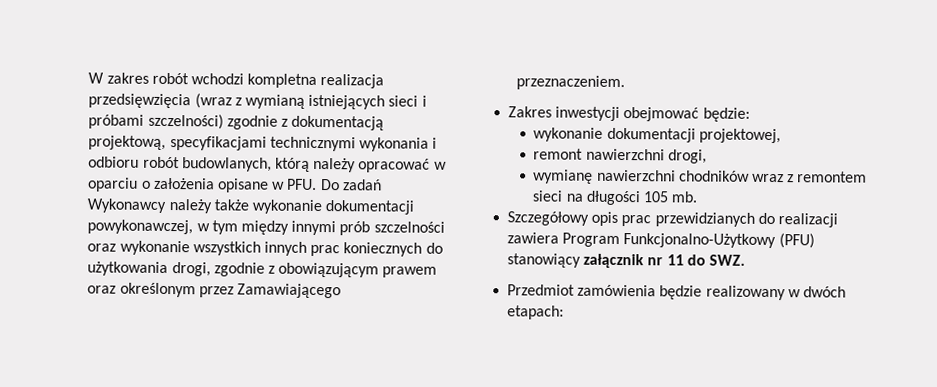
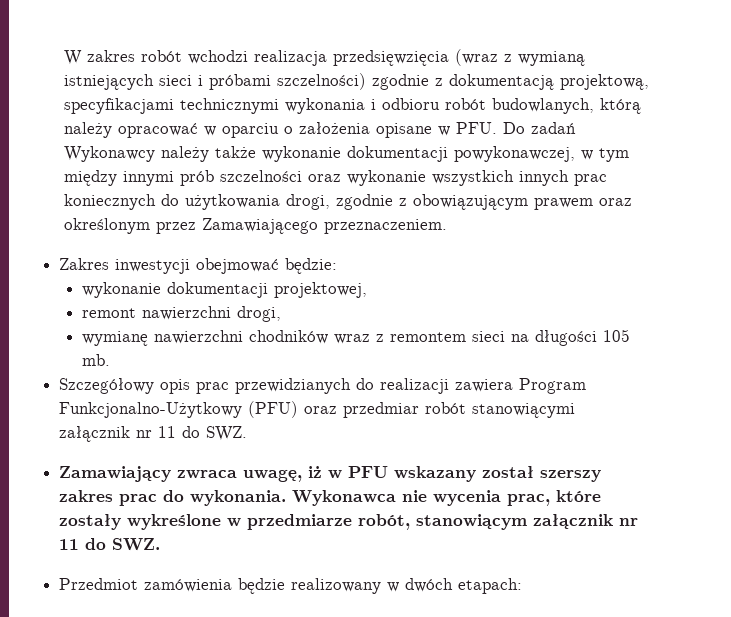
- W zakres robót wchodzi kompletna realizacja przedsięwzięcia (wraz z wymianą istniejących sieci i próbami szczelności) zgodnie z dokumentacją projektową, specyfikacjami technicznymi wykonania i odbioru robót budowlanych, którą należy opracować w oparciu o założenia opisane w PFU. Do zadań Wykonawcy należy także wykonanie dokumentacji powykonawczej, w tym między innymi prób szczelności oraz wykonanie wszystkich innych prac koniecznych do użytkowania drogi, zgodnie z obowiązującym prawem oraz określonym przez Zamawiającego przeznaczeniem.
+ W zakres robót wchodzi realizacja przedsięwzięcia (wraz z wymianą istniejących sieci i próbami szczelności) zgodnie z dokumentacją projektową, specyfikacjami technicznymi wykonania i odbioru robót budowlanych, którą należy opracować w oparciu o założenia opisane w PFU. Do zadań Wykonawcy należy także wykonanie dokumentacji powykonawczej, w tym między innymi prób szczelności oraz wykonanie wszystkich innych prac koniecznych do użytkowania drogi, zgodnie z obowiązującym prawem oraz określonym przez Zamawiającego przeznaczeniem.
- Szczegółowy opis prac przewidzianych do realizacji zawiera Program Funkcjonalno-Użytkowy (PFU) stanowiący załącznik nr 11 do SWZ.
+ Szczegółowy opis prac przewidzianych do realizacji zawiera Program Funkcjonalno-Użytkowy (PFU) oraz przedmiar robót stanowiącymi załącznik nr 11 do SWZ.
+ Zamawiający zwraca uwagę, iż w PFU wskazany został szerszy zakres prac do wykonania. Wykonawca nie wycenia prac, które zostały wykreślone w przedmiarze robót, stanowiącym załącznik nr 11 do SWZ.

